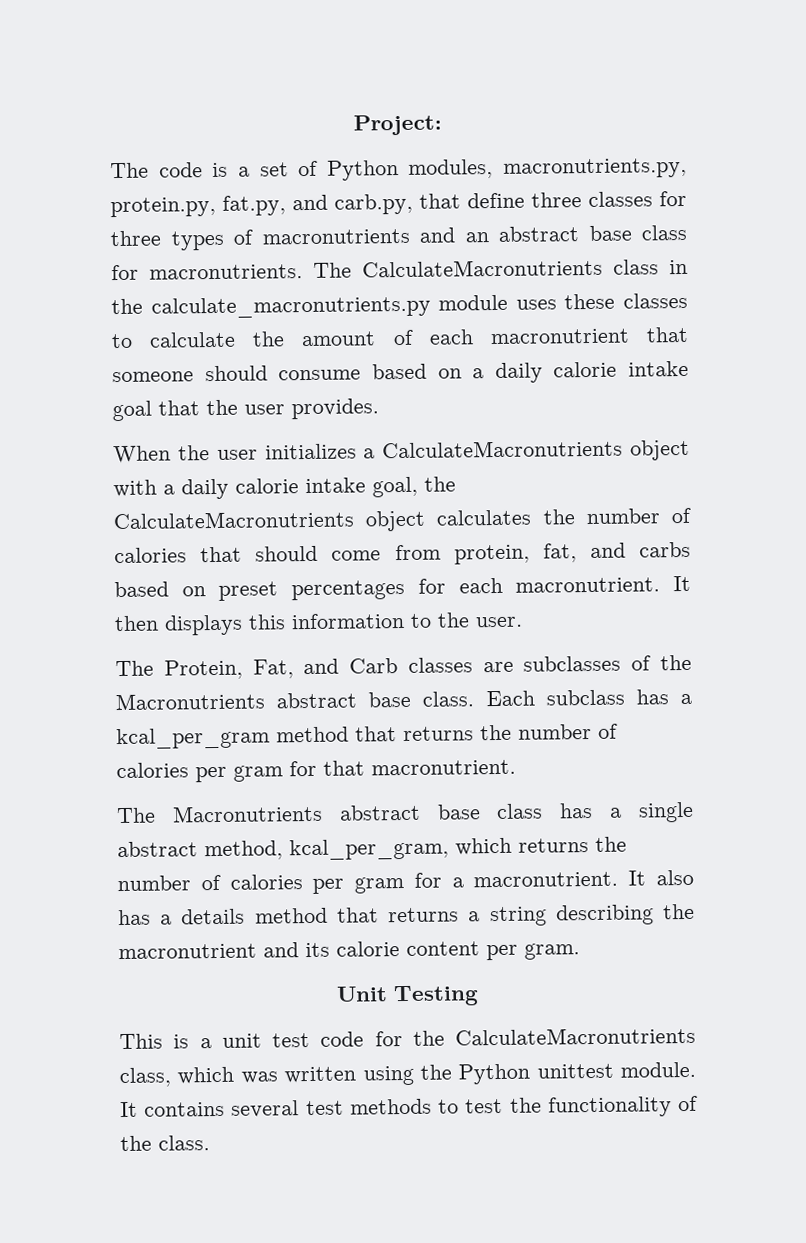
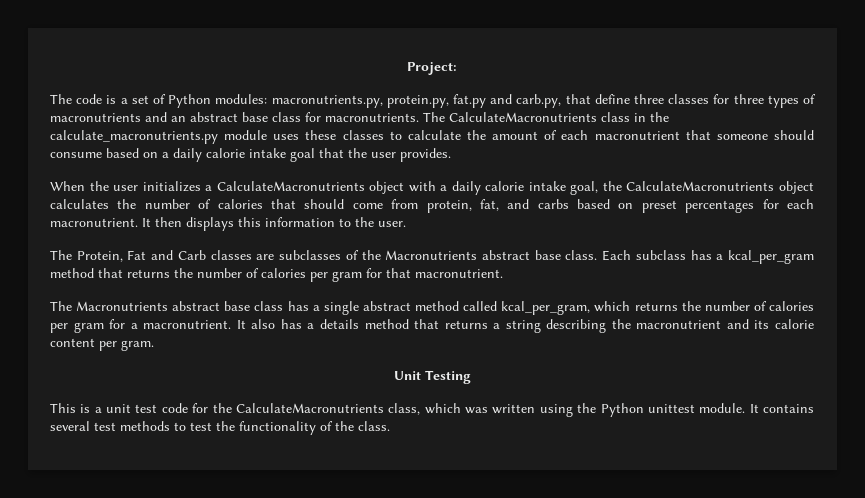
- The code is a set of Python modules, macronutrients.py, protein.py, fat.py, and carb.py, that define three classes for three types of macronutrients and an abstract base class for macronutrients.
+ The code is a set of Python modules: macronutrients.py, protein.py, fat.py and carb.py, that define three classes for three types of macronutrients and an abstract base class for macronutrients.
- The Protein, Fat, and Carb classes are subclasses of the Macronutrients abstract base class.
+ The Protein, Fat and Carb classes are subclasses of the Macronutrients abstract base class.
- The Macronutrients abstract base class has a single abstract method, kcal_per_gram, which returns the number of calories per gram for a macronutrient.
+ The Macronutrients abstract base class has a single abstract method called kcal_per_gram, which returns the number of calories per gram for a macronutrient.

